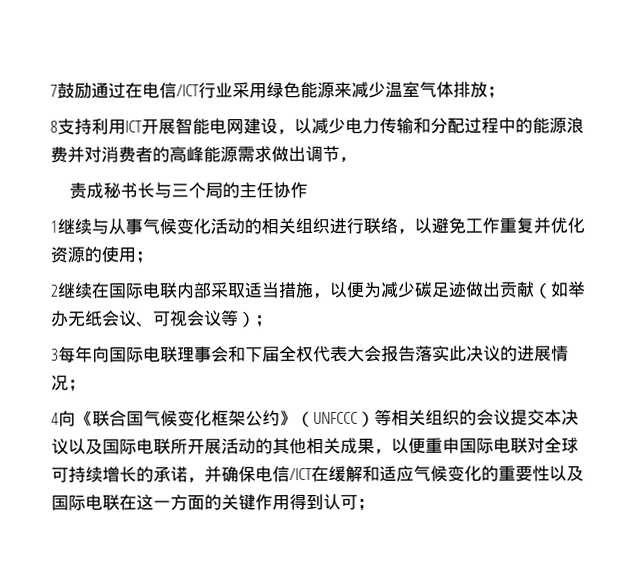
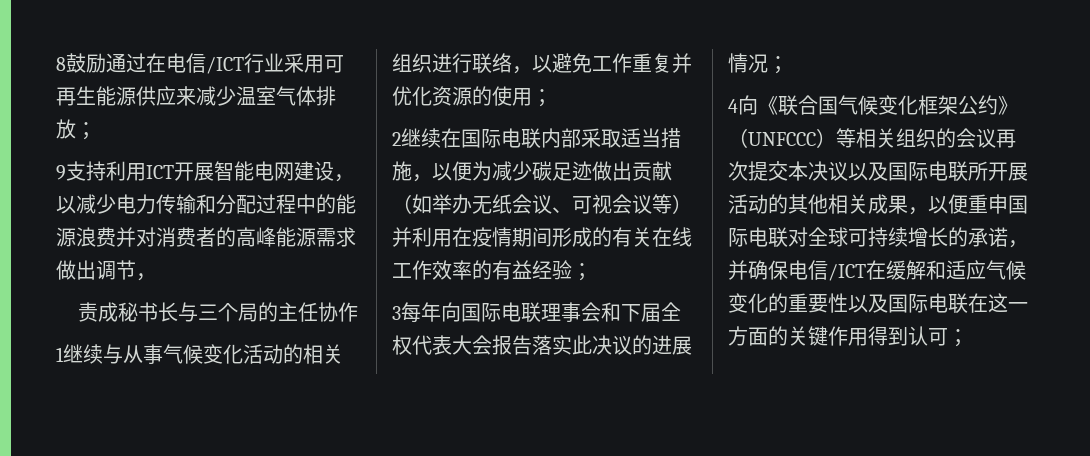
- 7鼓励通过在电信/ICT行业采用绿色能源来减少温室气体排放；
+ 8鼓励通过在电信/ICT行业采用可再生能源供应来减少温室气体排放；
- 8支持利用ICT开展智能电网建设，以减少电力传输和分配过程中的能源浪费并对消费者的高峰能源需求做出调节，
+ 9支持利用ICT开展智能电网建设，以减少电力传输和分配过程中的能源浪费并对消费者的高峰能源需求做出调节，
- 2继续在国际电联内部采取适当措施，以便为减少碳足迹做出贡献（如举办无纸会议、可视会议等）；
+ 2继续在国际电联内部采取适当措施，以便为减少碳足迹做出贡献（如举办无纸会议、可视会议等）并利用在疫情期间形成的有关在线工作效率的有益经验；
- 4向《联合国气候变化框架公约》（UNFCCC）等相关组织的会议提交本决议以及国际电联所开展活动的其他相关成果，以便重申国际电联对全球可持续增长的承诺，并确保电信/ICT在缓解和适应气候变化的重要性以及国际电联在这一方面的关键作用得到认可；
+ 4向《联合国气候变化框架公约》（UNFCCC）等相关组织的会议再次提交本决议以及国际电联所开展活动的其他相关成果，以便重申国际电联对全球可持续增长的承诺，并确保电信/ICT在缓解和适应气候变化的重要性以及国际电联在这一方面的关键作用得到认可；

